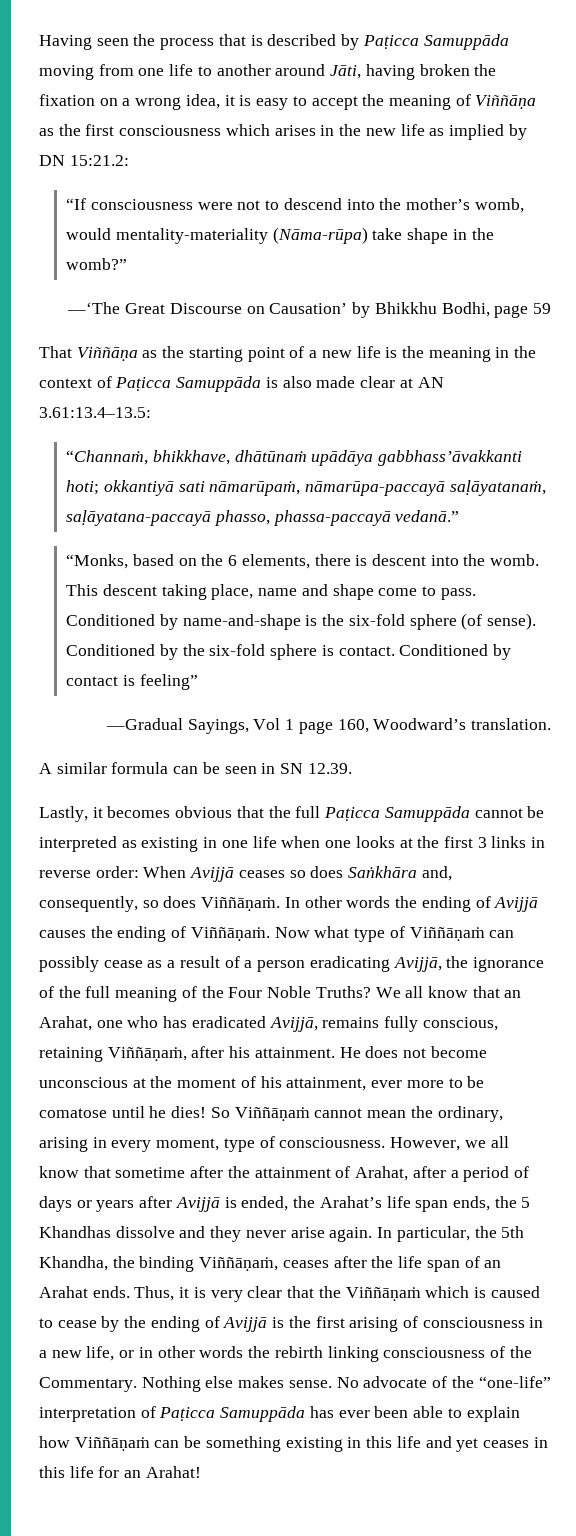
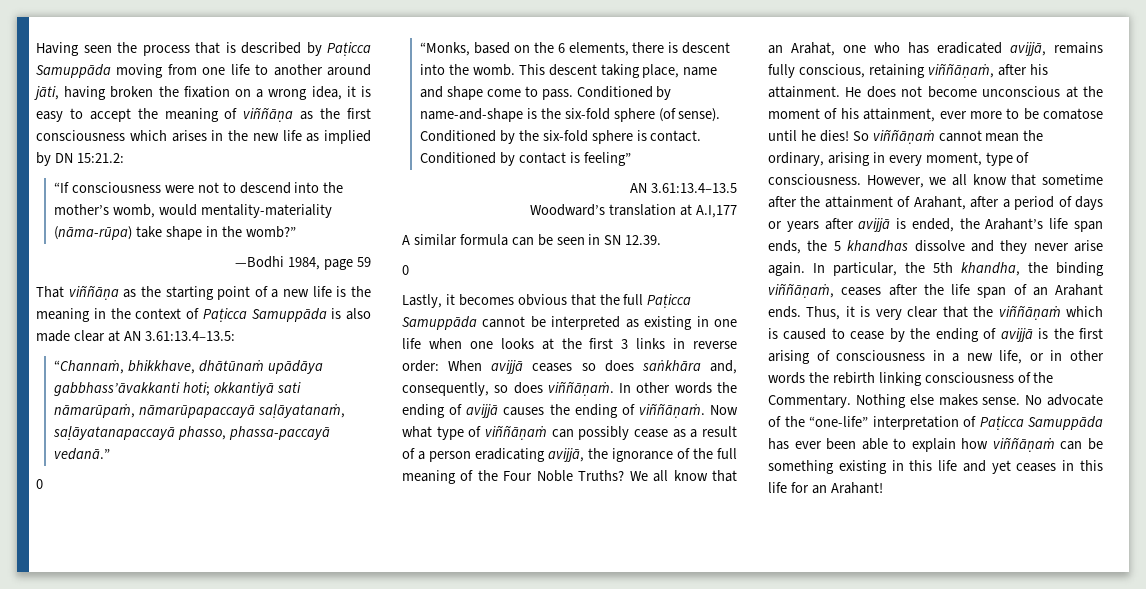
- Having seen the process that is described by Paṭicca Samuppāda moving from one life to another around Jāti, having broken the fixation on a wrong idea, it is easy to accept the meaning of Viññāṇa as the first consciousness which arises in the new life as implied by DN 15:21.2:
+ Having seen the process that is described by Paṭicca Samuppāda moving from one life to another around jāti, having broken the fixation on a wrong idea, it is easy to accept the meaning of viññāṇa as the first consciousness which arises in the new life as implied by DN 15:21.2:
- “If consciousness were not to descend into the mother’s womb, would mentality-materiality (Nāma-rūpa) take shape in the womb?”
+ “If consciousness were not to descend into the mother’s womb, would mentality-materiality (nāma-rūpa) take shape in the womb?”
- —‘The Great Discourse on Causation’ by Bhikkhu Bodhi, page 59
+ —Bodhi 1984, page 59
- That Viññāṇa as the starting point of a new life is the meaning in the context of Paṭicca Samuppāda is also made clear at AN 3.61:13.4–13.5:
+ That viññāṇa as the starting point of a new life is the meaning in the context of Paṭicca Samuppāda is also made clear at AN 3.61:13.4–13.5:
- “Channaṁ, bhikkhave, dhātūnaṁ upādāya gabbhass’āvakkanti hoti; okkantiyā sati nāmarūpaṁ, nāmarūpa-paccayā saḷāyatanaṁ, saḷāyatana-paccayā phasso, phassa-paccayā vedanā.”
+ “Channaṁ, bhikkhave, dhātūnaṁ upādāya gabbhass’āvakkanti hoti; okkantiyā sati nāmarūpaṁ, nāmarūpapaccayā saḷāyatanaṁ, saḷāyatanapaccayā phasso, phassa-paccayā vedanā.”
+ 0
- —Gradual Sayings, Vol 1 page 160, Woodward’s translation.
+ AN 3.61:13.4–13.5
+ Woodward’s translation at A.I,177
  A similar formula can be seen in SN 12.39.
+ 0
- Lastly, it becomes obvious that the full Paṭicca Samuppāda cannot be interpreted as existing in one life when one looks at the first 3 links in reverse order: When Avijjā ceases so does Saṅkhāra and, consequently, so does Viññāṇaṁ.
+ Lastly, it becomes obvious that the full Paṭicca Samuppāda cannot be interpreted as existing in one life when one looks at the first 3 links in reverse order: When avijjā ceases so does saṅkhāra and, consequently, so does viññāṇaṁ.
- In other words the ending of Avijjā causes the ending of Viññāṇaṁ.
+ In other words the ending of avijjā causes the ending of viññāṇaṁ.
- Now what type of Viññāṇaṁ can possibly cease as a result of a person eradicating Avijjā, the ignorance of the full meaning of the Four Noble Truths?
+ Now what type of viññāṇaṁ can possibly cease as a result of a person eradicating avijjā, the ignorance of the full meaning of the Four Noble Truths?
- We all know that an Arahat, one who has eradicated Avijjā, remains fully conscious, retaining Viññāṇaṁ, after his attainment.
+ We all know that an Arahat, one who has eradicated avijjā, remains fully conscious, retaining viññāṇaṁ, after his attainment.
- So Viññāṇaṁ cannot mean the ordinary, arising in every moment, type of consciousness.
+ So viññāṇaṁ cannot mean the ordinary, arising in every moment, type of consciousness.
- However, we all know that sometime after the attainment of Arahat, after a period of days or years after Avijjā is ended, the Arahat’s life span ends, the 5 Khandhas dissolve and they never arise again.
+ However, we all know that sometime after the attainment of Arahant, after a period of days or years after avijjā is ended, the Arahant’s life span ends, the 5 khandhas dissolve and they never arise again.
- In particular, the 5th Khandha, the binding Viññāṇaṁ, ceases after the life span of an Arahat ends.
+ In particular, the 5th khandha, the binding viññāṇaṁ, ceases after the life span of an Arahant ends.
- Thus, it is very clear that the Viññāṇaṁ which is caused to cease by the ending of Avijjā is the first arising of consciousness in a new life, or in other words the rebirth linking consciousness of the Commentary.
+ Thus, it is very clear that the viññāṇaṁ which is caused to cease by the ending of avijjā is the first arising of consciousness in a new life, or in other words the rebirth linking consciousness of the Commentary.
- No advocate of the “one-life” interpretation of Paṭicca Samuppāda has ever been able to explain how Viññāṇaṁ can be something existing in this life and yet ceases in this life for an Arahat!
+ No advocate of the “one-life” interpretation of Paṭicca Samuppāda has ever been able to explain how viññāṇaṁ can be something existing in this life and yet ceases in this life for an Arahant!

